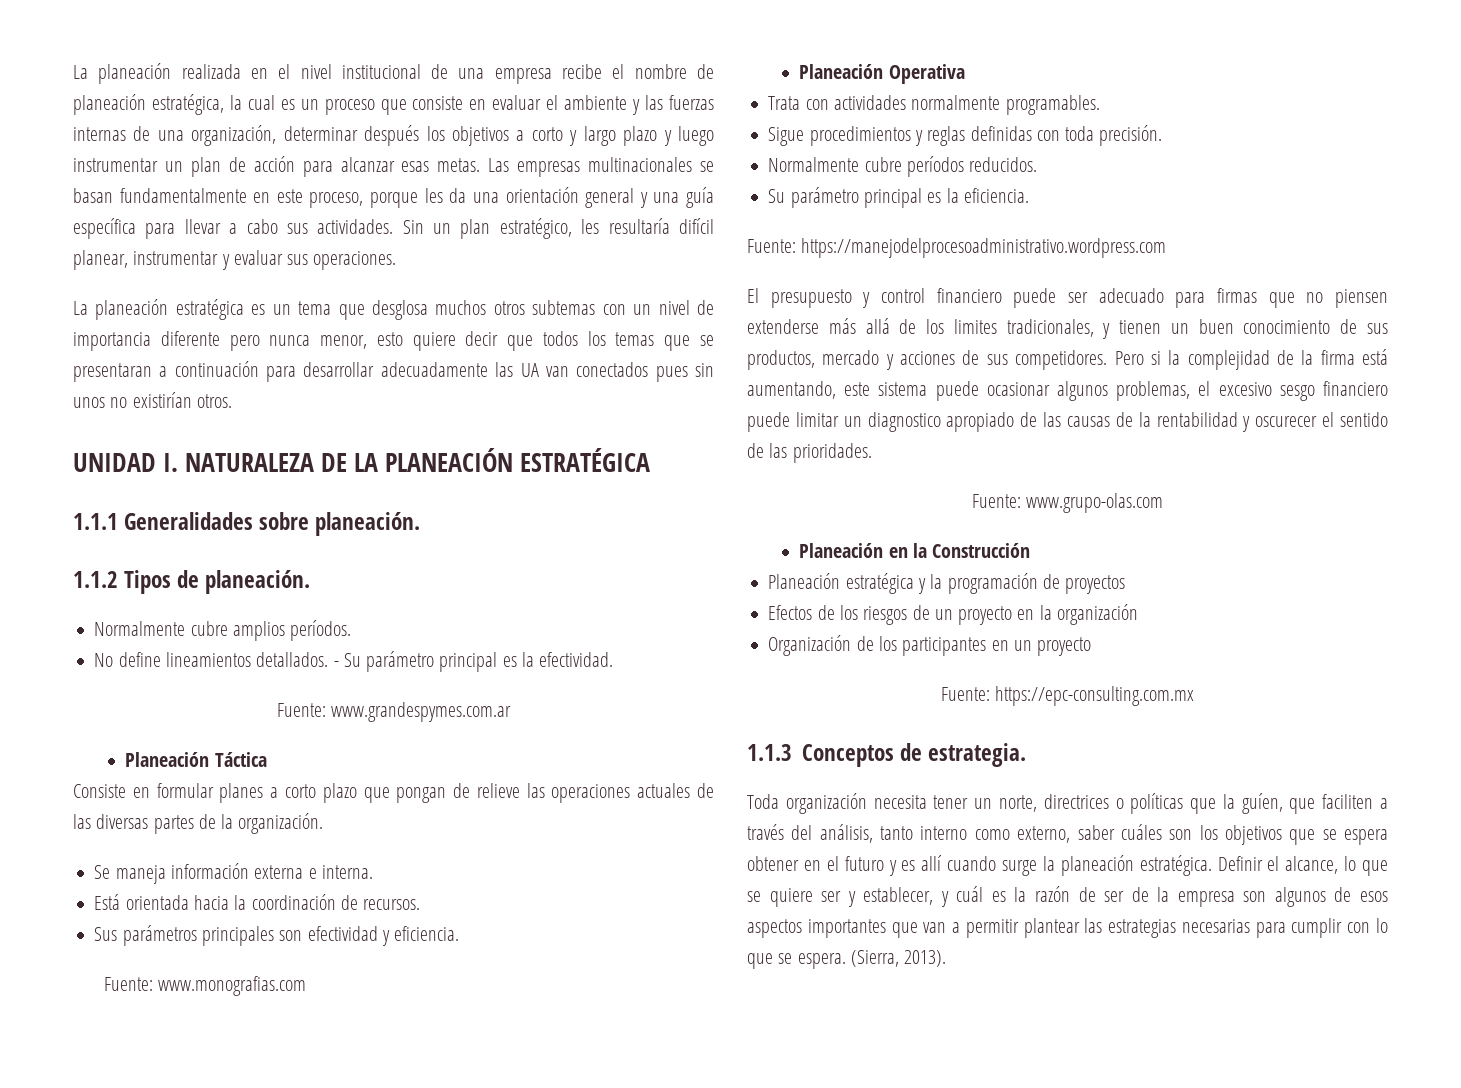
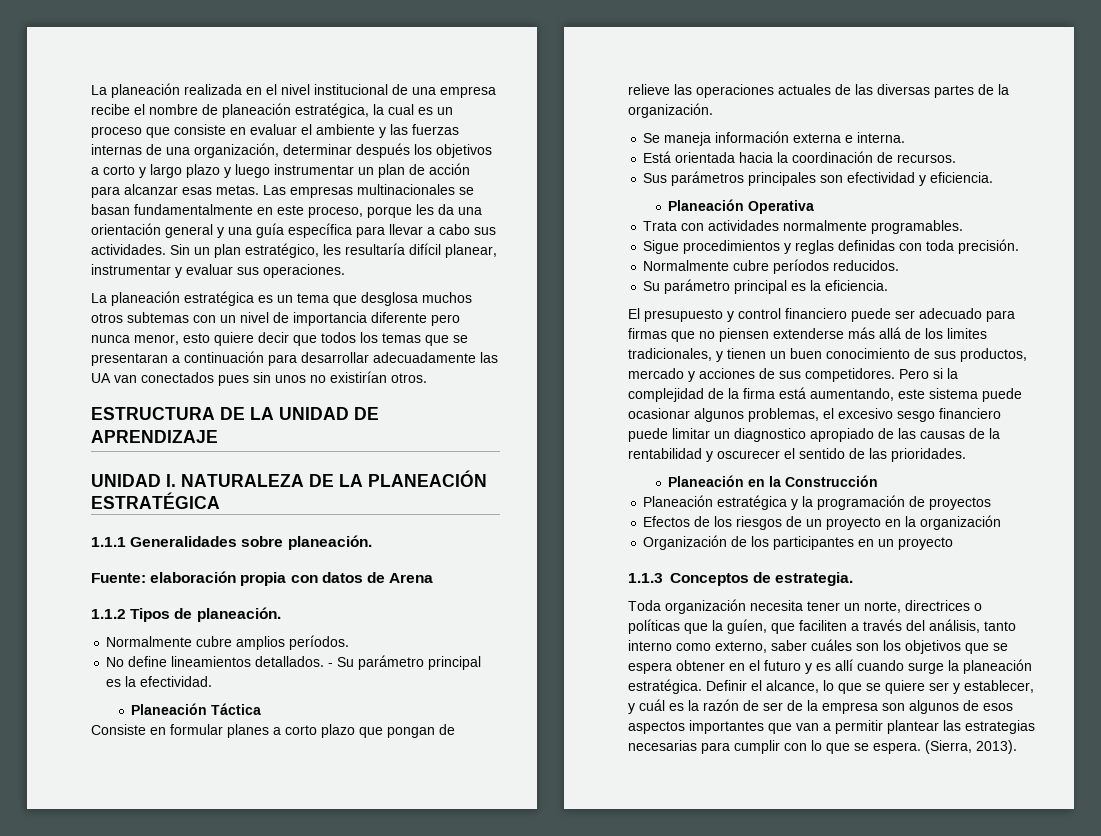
+ ESTRUCTURA DE LA UNIDAD DE APRENDIZAJE
+ Fuente: elaboración propia con datos de Arena
- Fuente: www.grandespymes.com.ar
- Fuente: www.monografias.com
- Fuente: https://manejodelprocesoadministrativo.wordpress.com
- Fuente: www.grupo-olas.com
- Fuente: https://epc-consulting.com.mx

